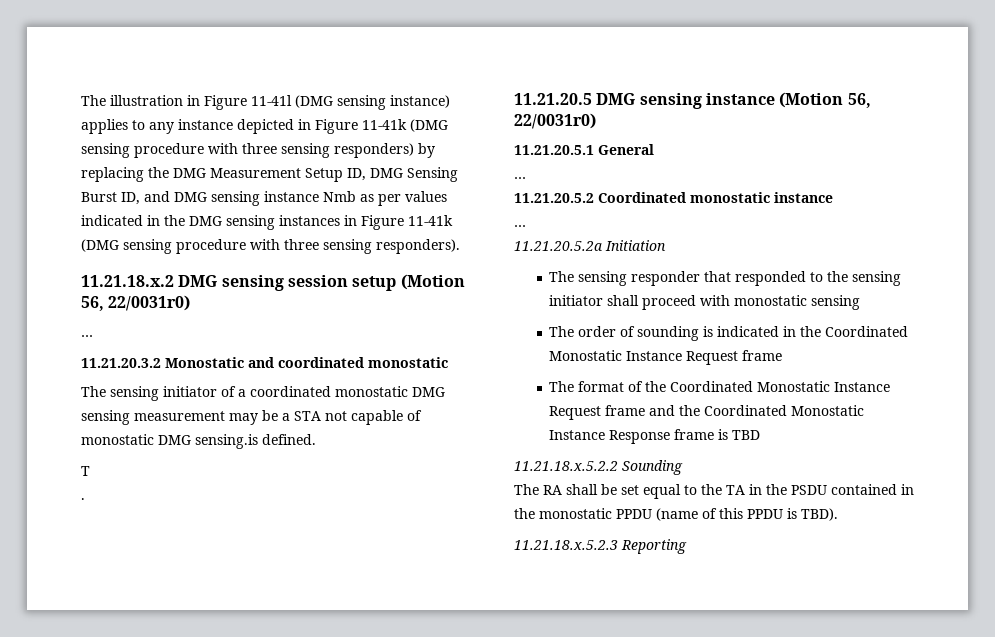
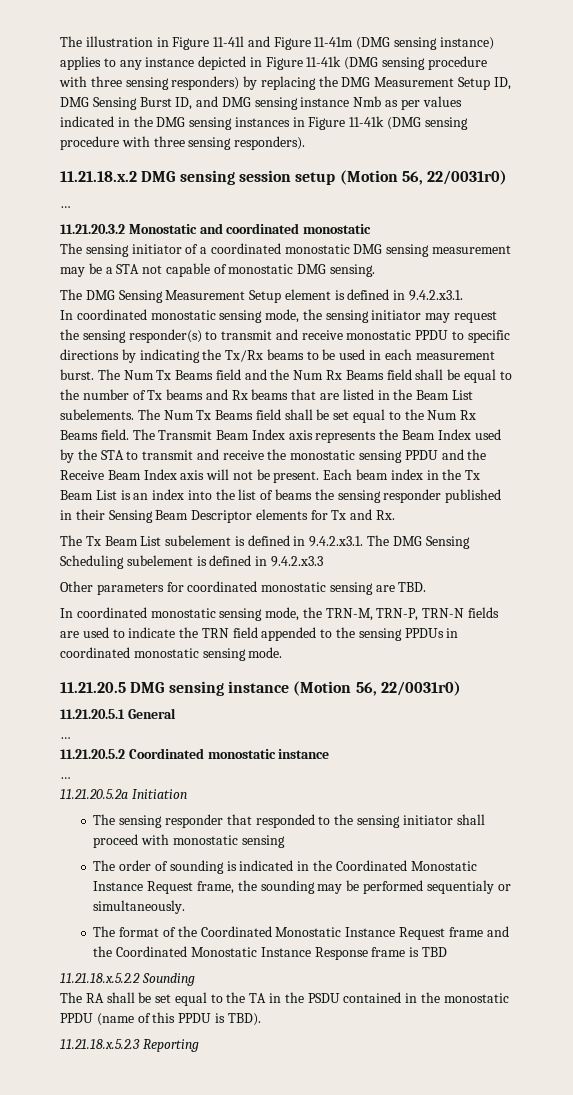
- The illustration in Figure 11-41l (DMG sensing instance) applies to any instance depicted in Figure 11-41k (DMG sensing procedure with three sensing responders) by replacing the DMG Measurement Setup ID, DMG Sensing Burst ID, and DMG sensing instance Nmb as per values indicated in the DMG sensing instances in Figure 11-41k (DMG sensing procedure with three sensing responders).
+ The illustration in Figure 11-41l and Figure 11-41m (DMG sensing instance) applies to any instance depicted in Figure 11-41k (DMG sensing procedure with three sensing responders) by replacing the DMG Measurement Setup ID, DMG Sensing Burst ID, and DMG sensing instance Nmb as per values indicated in the DMG sensing instances in Figure 11-41k (DMG sensing procedure with three sensing responders).
- The sensing initiator of a coordinated monostatic DMG sensing measurement may be a STA not capable of monostatic DMG sensing.is defined.
- T
- .
+ The sensing initiator of a coordinated monostatic DMG sensing measurement may be a STA not capable of monostatic DMG sensing.
+ The DMG Sensing Measurement Setup element is defined in 9.4.2.x3.1.
+ In coordinated monostatic sensing mode, the sensing initiator may request the sensing responder(s) to transmit and receive monostatic PPDU to specific directions by indicating the Tx/Rx beams to be used in each measurement burst. The Num Tx Beams field and the Num Rx Beams field shall be equal to the number of Tx beams and Rx beams that are listed in the Beam List subelements. The Num Tx Beams field shall be set equal to the Num Rx Beams field. The Transmit Beam Index axis represents the Beam Index used by the STA to transmit and receive the monostatic sensing PPDU and the Receive Beam Index axis will not be present. Each beam index in the Tx Beam List is an index into the list of beams the sensing responder published in their Sensing Beam Descriptor elements for Tx and Rx.
+ The Tx Beam List subelement is defined in 9.4.2.x3.1. The DMG Sensing Scheduling subelement is defined in 9.4.2.x3.3
+ Other parameters for coordinated monostatic sensing are TBD.
+ In coordinated monostatic sensing mode, the TRN-M, TRN-P, TRN-N fields are used to indicate the TRN field appended to the sensing PPDUs in coordinated monostatic sensing mode.
- The order of sounding is indicated in the Coordinated Monostatic Instance Request frame
+ The order of sounding is indicated in the Coordinated Monostatic Instance Request frame, the sounding may be performed sequentialy or simultaneously.

